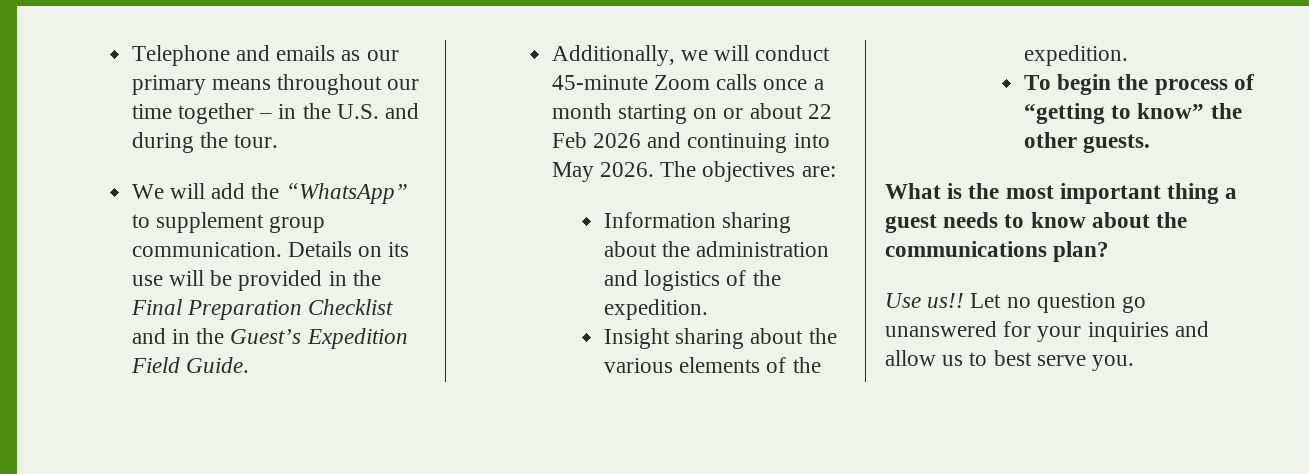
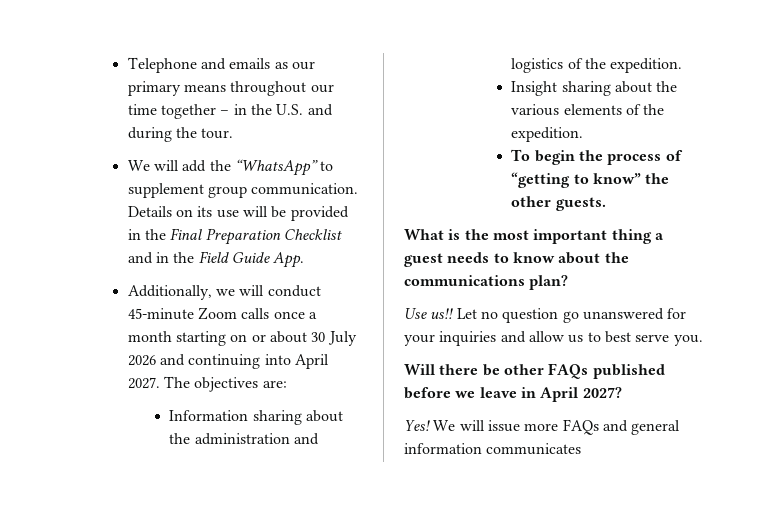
- Details on its use will be provided in the Final Preparation Checklist and in the Guest’s Expedition Field Guide.
+ Details on its use will be provided in the Final Preparation Checklist and in the Field Guide App.
- Additionally, we will conduct 45-minute Zoom calls once a month starting on or about 22 Feb 2026 and continuing into May 2026.
+ Additionally, we will conduct 45-minute Zoom calls once a month starting on or about 30 July 2026 and continuing into April 2027.
+ Will there be other FAQs published before we leave in April 2027?
+ Yes! We will issue more FAQs and general information communicates

